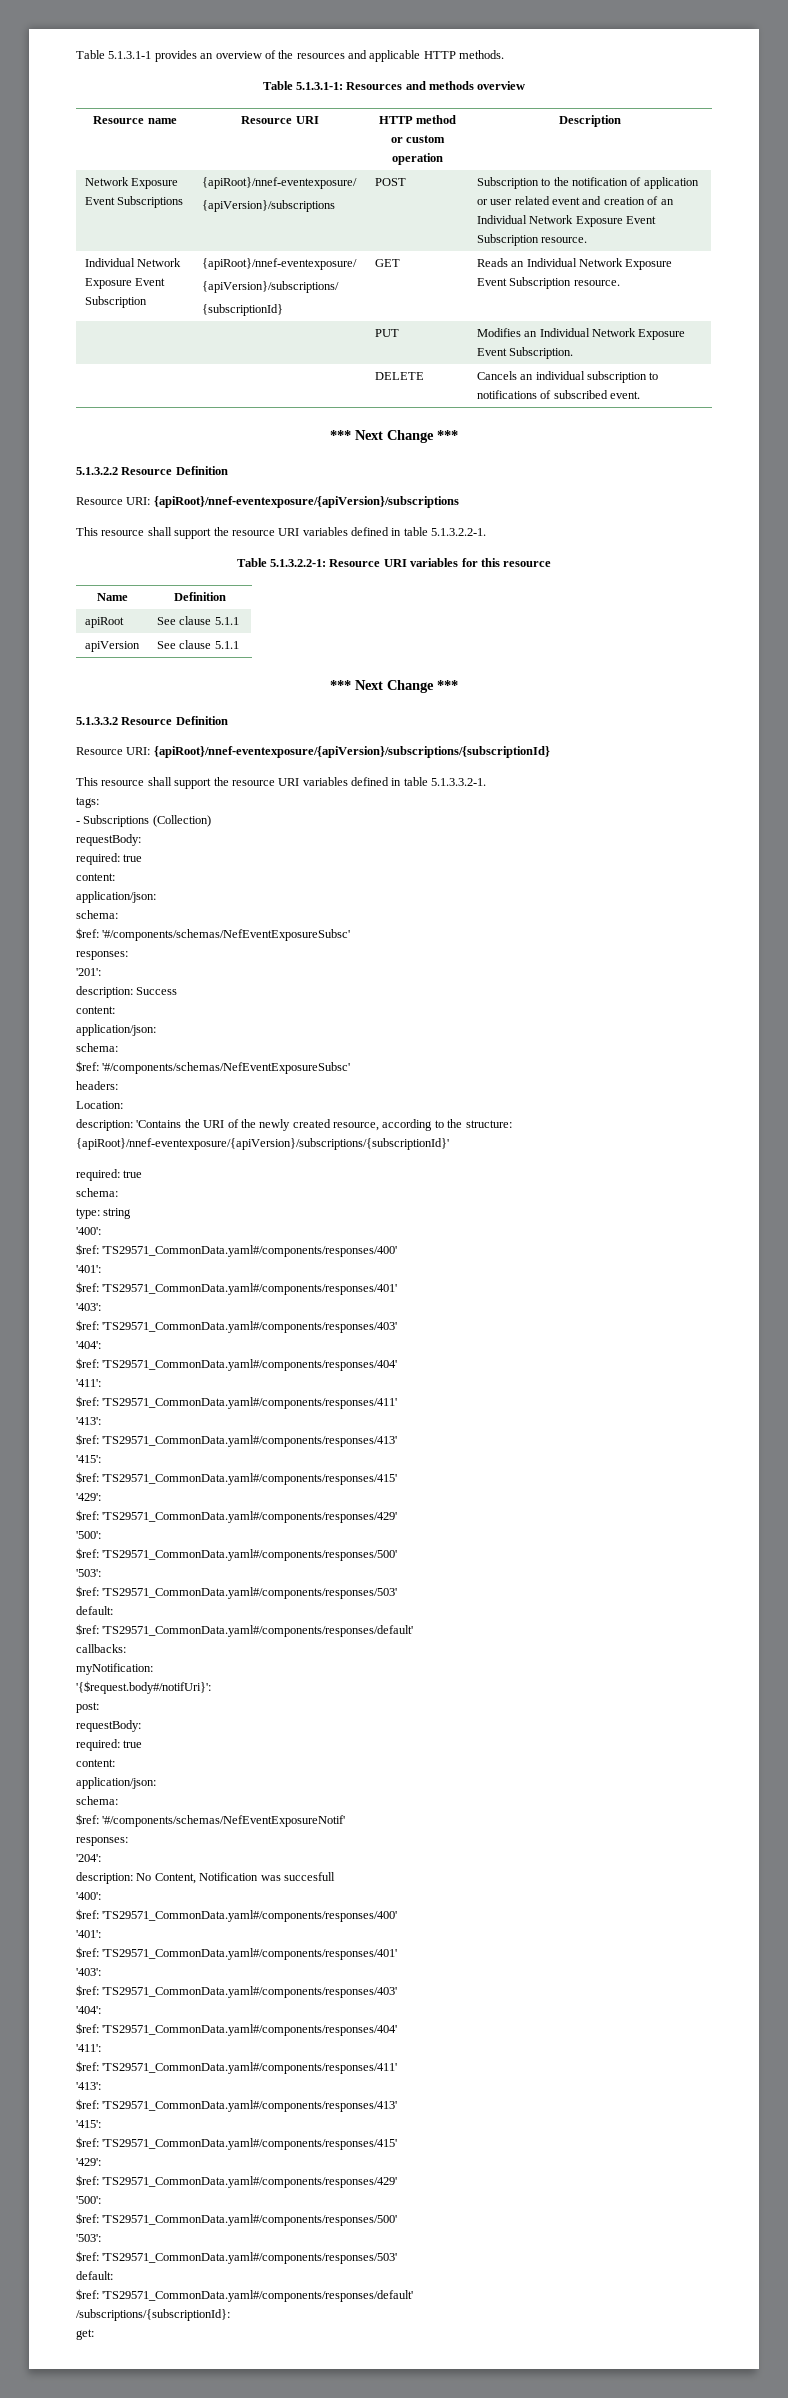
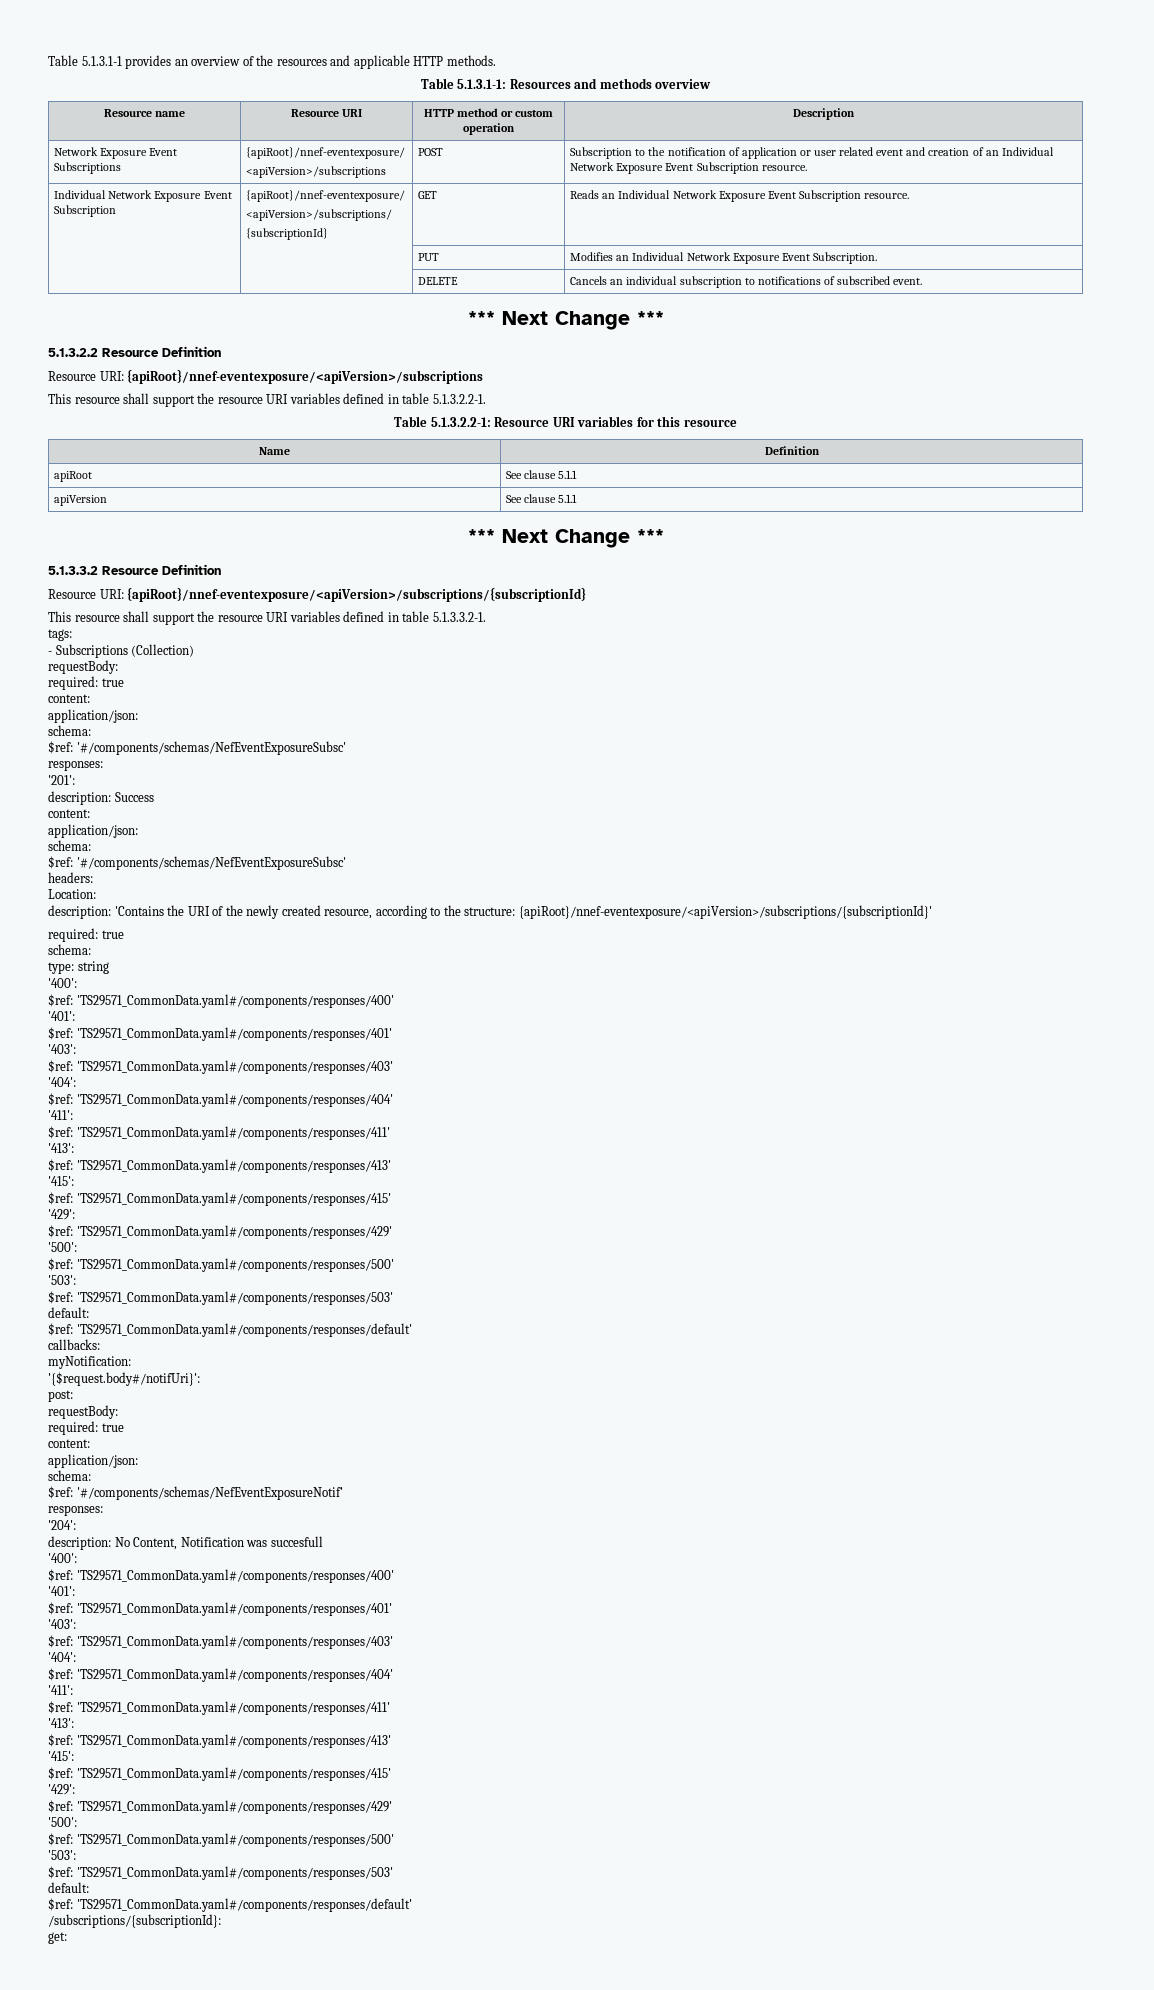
  Network Exposure Event Subscriptions | {apiRoot}/nnef-eventexposure/
- {apiVersion}/subscriptions | POST | Subscription to the notification of application or user related event and creation of an Individual Network Exposure Event Subscription resource.
+ <apiVersion>/subscriptions | POST | Subscription to the notification of application or user related event and creation of an Individual Network Exposure Event Subscription resource.
  Individual Network Exposure Event Subscription | {apiRoot}/nnef-eventexposure/
- {apiVersion}/subscriptions/
+ <apiVersion>/subscriptions/
- Resource URI: {apiRoot}/nnef-eventexposure/{apiVersion}/subscriptions
+ Resource URI: {apiRoot}/nnef-eventexposure/<apiVersion>/subscriptions
- Resource URI: {apiRoot}/nnef-eventexposure/{apiVersion}/subscriptions/{subscriptionId}
+ Resource URI: {apiRoot}/nnef-eventexposure/<apiVersion>/subscriptions/{subscriptionId}
- description: 'Contains the URI of the newly created resource, according to the structure: {apiRoot}/nnef-eventexposure/{apiVersion}/subscriptions/{subscriptionId}'
+ description: 'Contains the URI of the newly created resource, according to the structure: {apiRoot}/nnef-eventexposure/<apiVersion>/subscriptions/{subscriptionId}'

